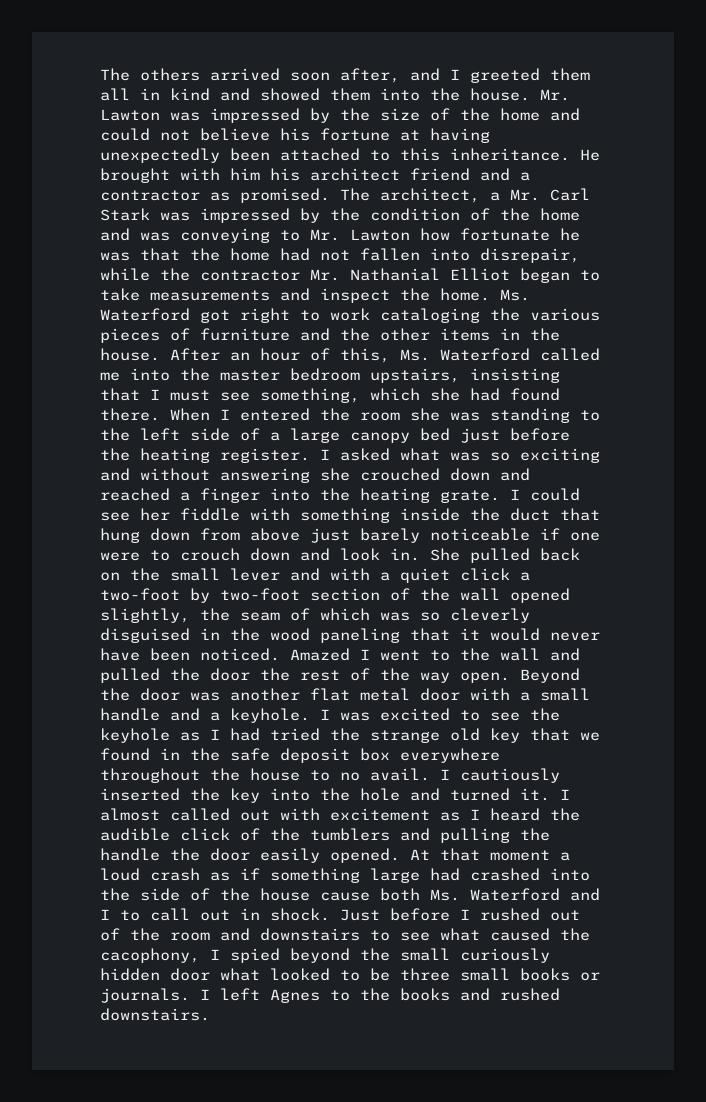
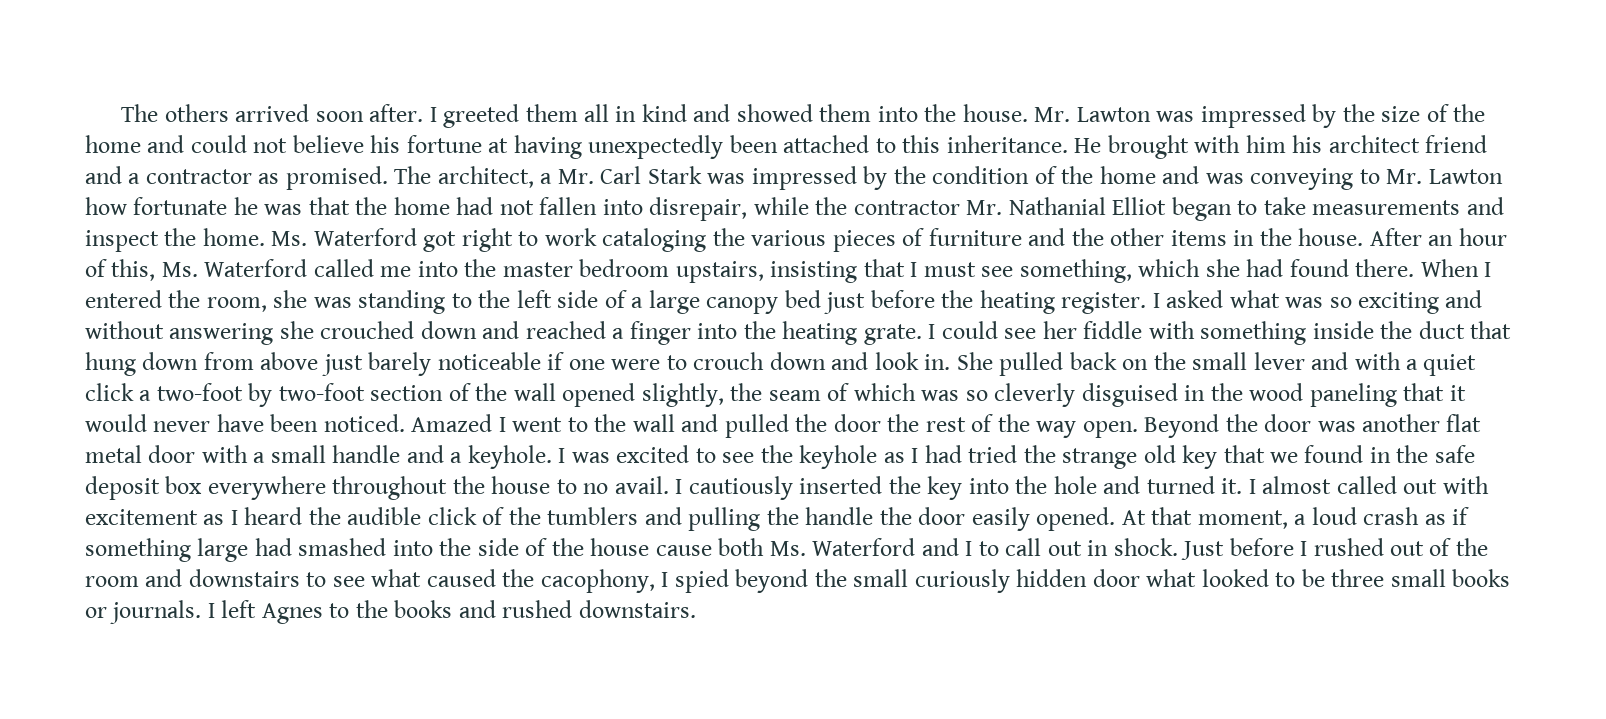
- The others arrived soon after, and I greeted them all in kind and showed them into the house.
+ The others arrived soon after. I greeted them all in kind and showed them into the house.
- When I entered the room she was standing to the left side of a large canopy bed just before the heating register.
+ When I entered the room, she was standing to the left side of a large canopy bed just before the heating register.
- At that moment a loud crash as if something large had crashed into the side of the house cause both Ms. Waterford and I to call out in shock.
+ At that moment, a loud crash as if something large had smashed into the side of the house cause both Ms. Waterford and I to call out in shock.

